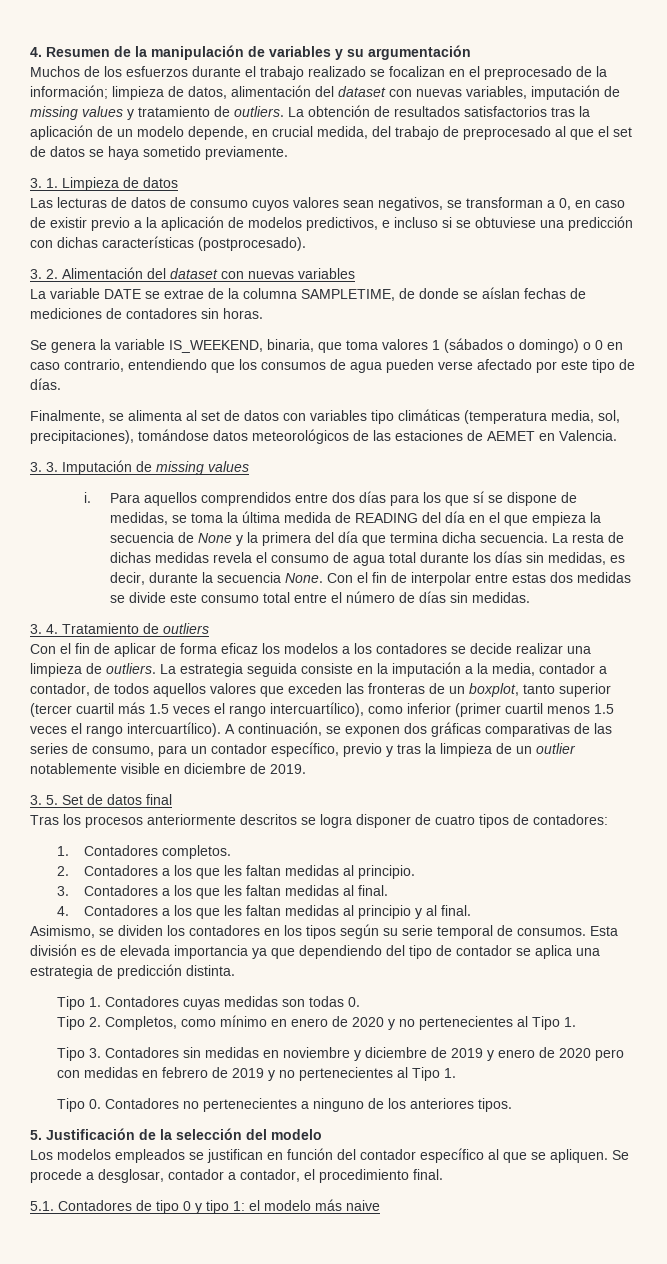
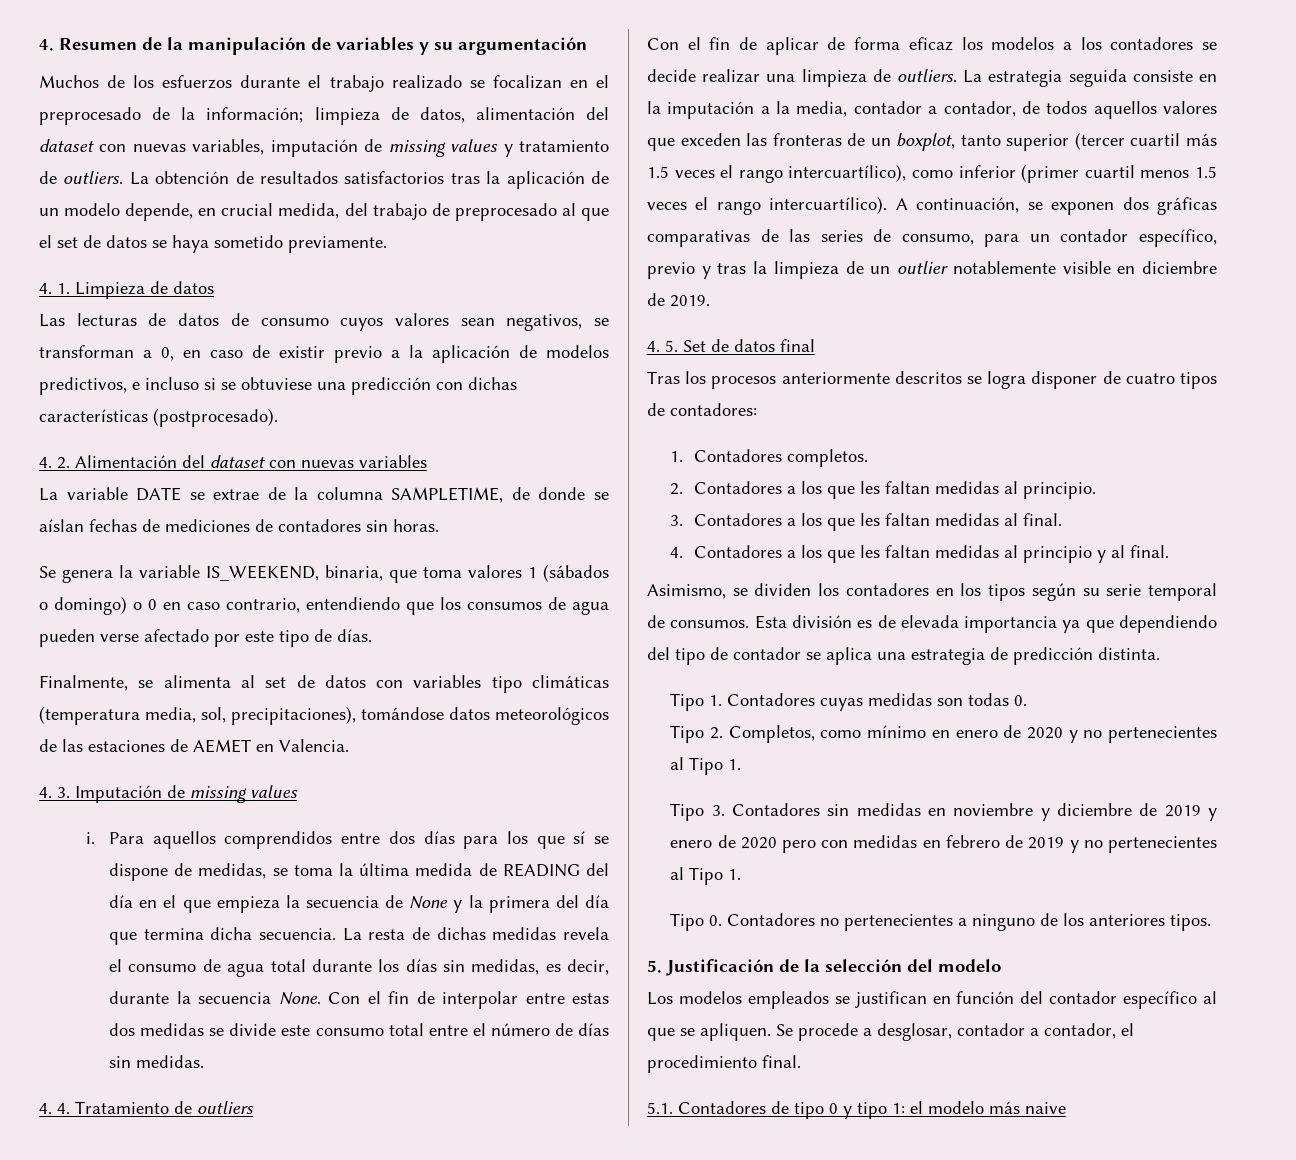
- 3. 1. Limpieza de datos
+ 4. 1. Limpieza de datos
- 3. 2. Alimentación del dataset con nuevas variables
+ 4. 2. Alimentación del dataset con nuevas variables
- 3. 3. Imputación de missing values
+ 4. 3. Imputación de missing values
- 3. 4. Tratamiento de outliers
+ 4. 4. Tratamiento de outliers
- 3. 5. Set de datos final
+ 4. 5. Set de datos final

